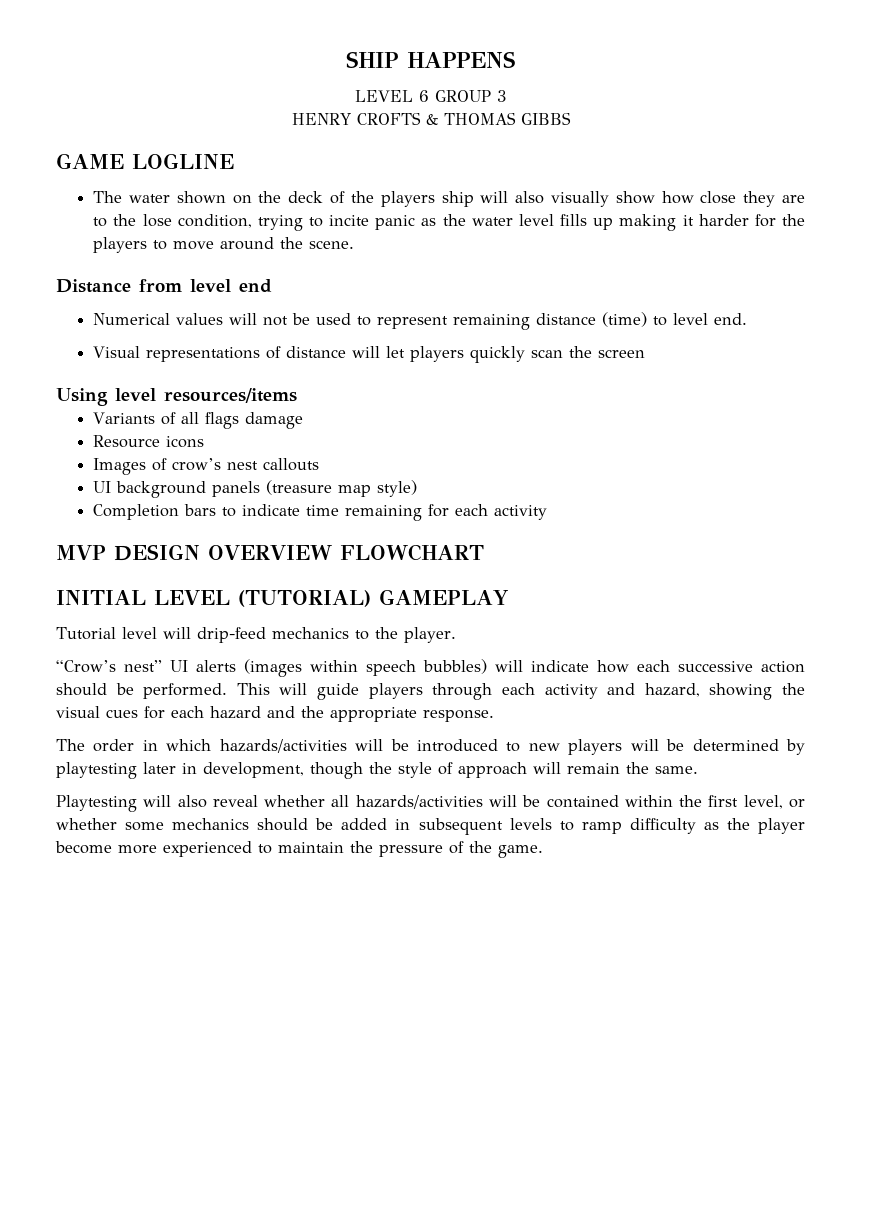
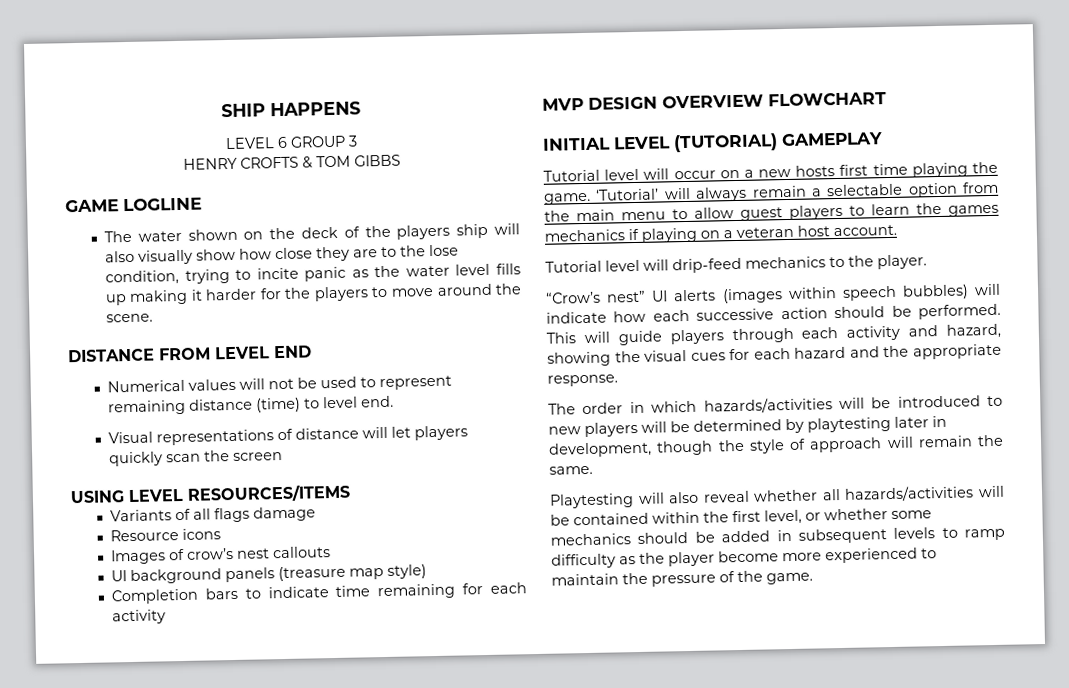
- HENRY CROFTS & THOMAS GIBBS
+ HENRY CROFTS & TOM GIBBS
- Distance from level end
+ DISTANCE FROM LEVEL END
- Using level resources/items
+ USING LEVEL RESOURCES/ITEMS
+ Tutorial level will occur on a new hosts first time playing the game. ‘Tutorial’ will always remain a selectable option from the main menu to allow guest players to learn the games mechanics if playing on a veteran host account.

